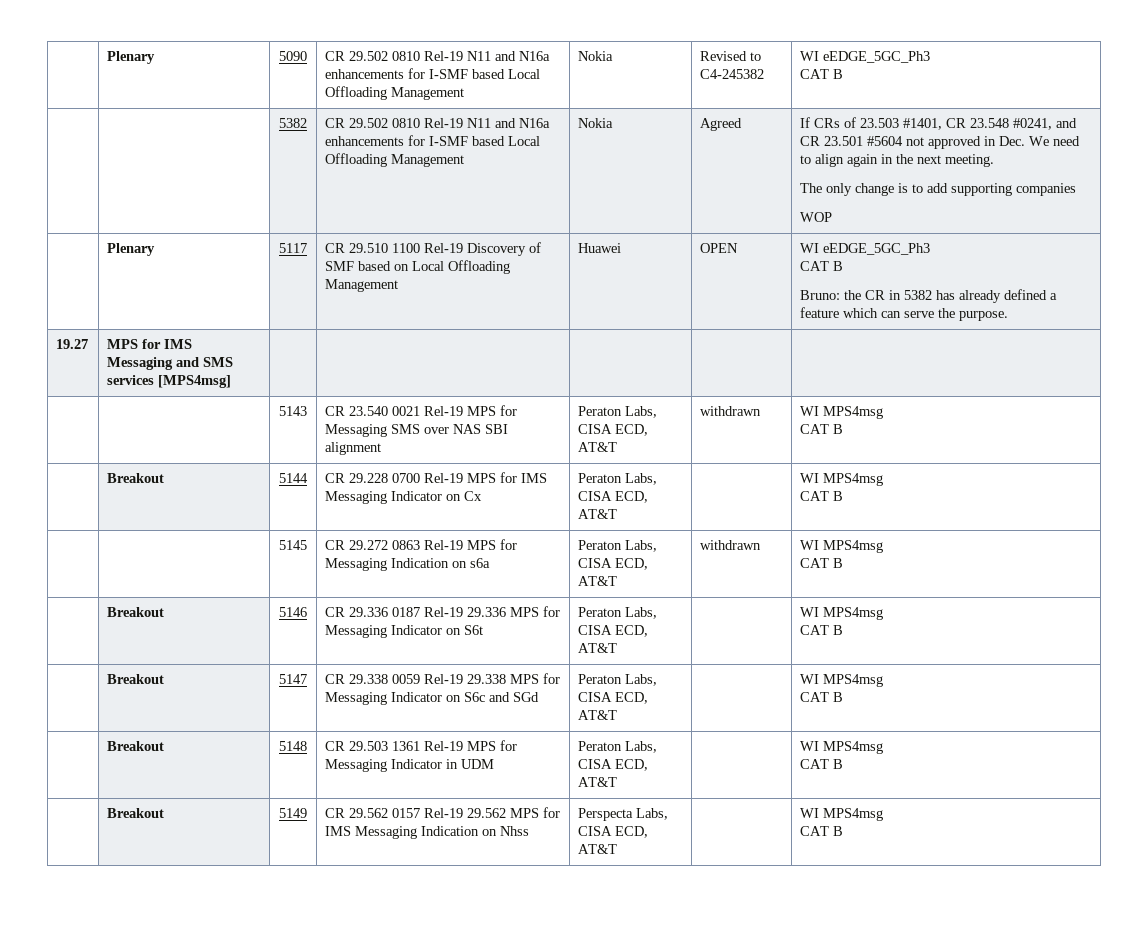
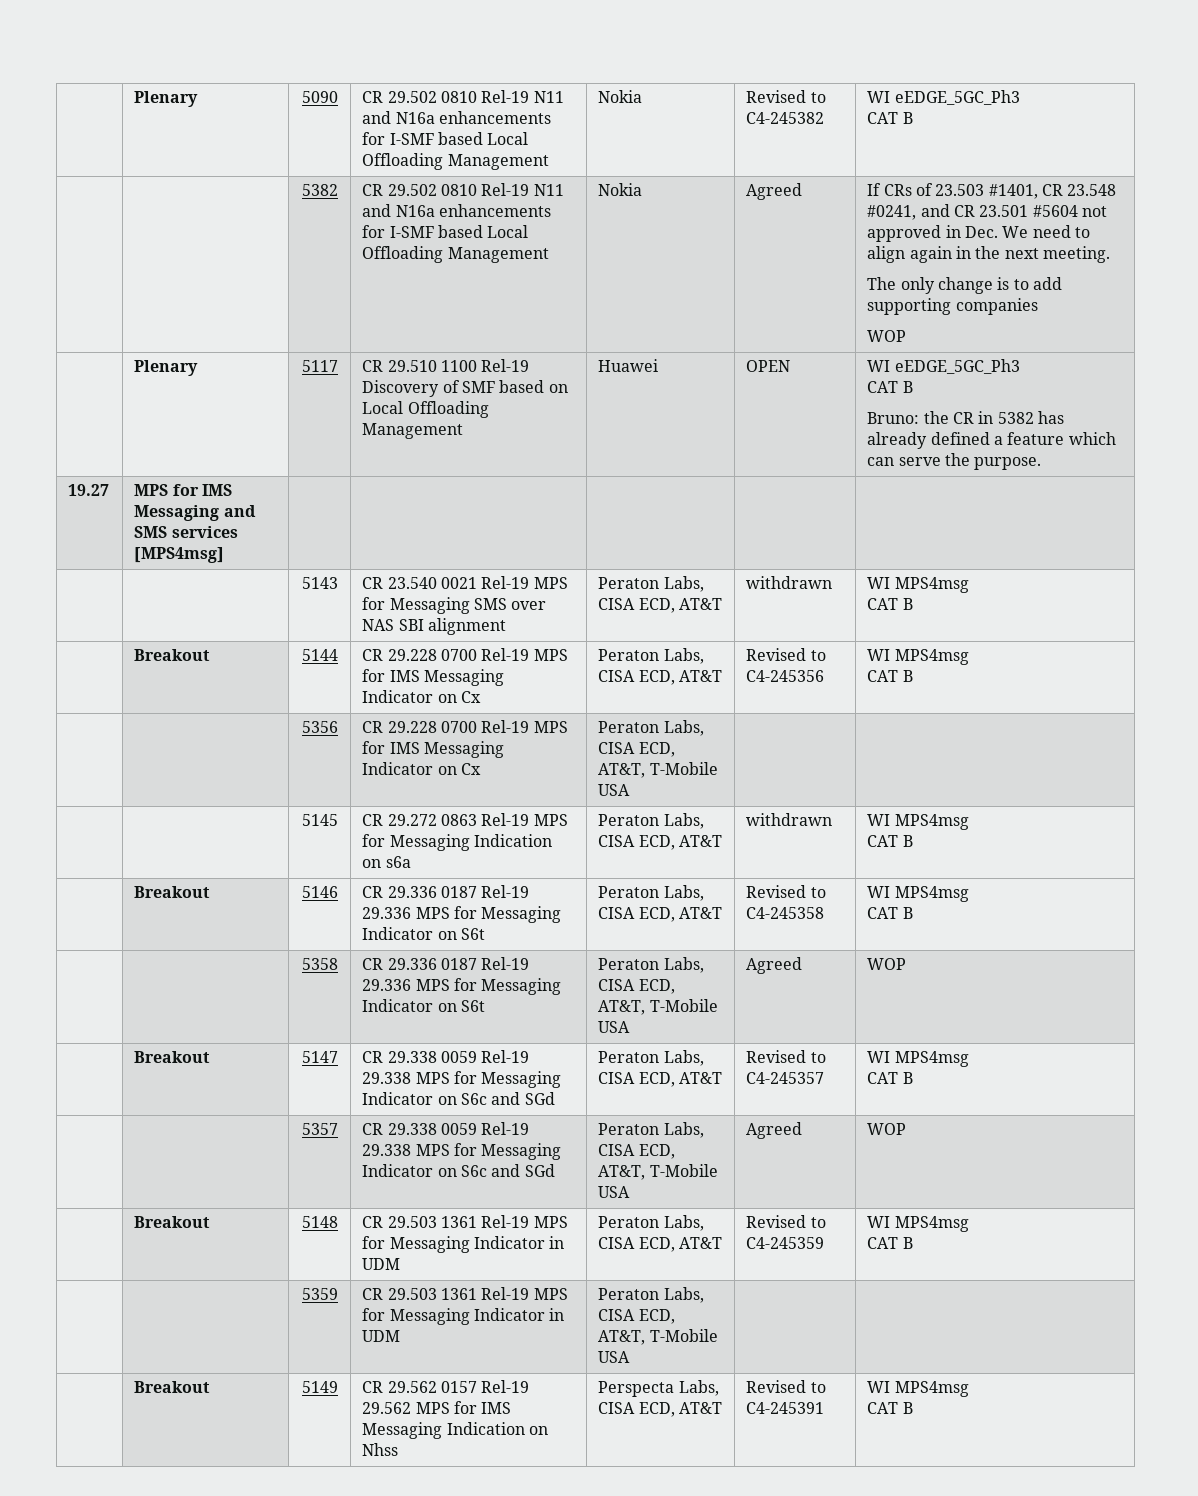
- | Breakout | 5144 | CR 29.228 0700 Rel-19 MPS for IMS Messaging Indicator on Cx | Peraton Labs, CISA ECD, AT&T | | WI MPS4msg
+ | Breakout | 5144 | CR 29.228 0700 Rel-19 MPS for IMS Messaging Indicator on Cx | Peraton Labs, CISA ECD, AT&T | Revised to C4-245356 | WI MPS4msg
  CAT B
+ | | 5356 | CR 29.228 0700 Rel-19 MPS for IMS Messaging Indicator on Cx | Peraton Labs, CISA ECD, AT&T, T-Mobile USA | |
- | Breakout | 5146 | CR 29.336 0187 Rel-19 29.336 MPS for Messaging Indicator on S6t | Peraton Labs, CISA ECD, AT&T | | WI MPS4msg
+ | Breakout | 5146 | CR 29.336 0187 Rel-19 29.336 MPS for Messaging Indicator on S6t | Peraton Labs, CISA ECD, AT&T | Revised to C4-245358 | WI MPS4msg
  CAT B
+ | | 5358 | CR 29.336 0187 Rel-19 29.336 MPS for Messaging Indicator on S6t | Peraton Labs, CISA ECD, AT&T, T-Mobile USA | Agreed | WOP
- | Breakout | 5147 | CR 29.338 0059 Rel-19 29.338 MPS for Messaging Indicator on S6c and SGd | Peraton Labs, CISA ECD, AT&T | | WI MPS4msg
+ | Breakout | 5147 | CR 29.338 0059 Rel-19 29.338 MPS for Messaging Indicator on S6c and SGd | Peraton Labs, CISA ECD, AT&T | Revised to C4-245357 | WI MPS4msg
  CAT B
+ | | 5357 | CR 29.338 0059 Rel-19 29.338 MPS for Messaging Indicator on S6c and SGd | Peraton Labs, CISA ECD, AT&T, T-Mobile USA | Agreed | WOP
- | Breakout | 5148 | CR 29.503 1361 Rel-19 MPS for Messaging Indicator in UDM | Peraton Labs, CISA ECD, AT&T | | WI MPS4msg
+ | Breakout | 5148 | CR 29.503 1361 Rel-19 MPS for Messaging Indicator in UDM | Peraton Labs, CISA ECD, AT&T | Revised to C4-245359 | WI MPS4msg
  CAT B
+ | | 5359 | CR 29.503 1361 Rel-19 MPS for Messaging Indicator in UDM | Peraton Labs, CISA ECD, AT&T, T-Mobile USA | |
- | Breakout | 5149 | CR 29.562 0157 Rel-19 29.562 MPS for IMS Messaging Indication on Nhss | Perspecta Labs, CISA ECD, AT&T | | WI MPS4msg
+ | Breakout | 5149 | CR 29.562 0157 Rel-19 29.562 MPS for IMS Messaging Indication on Nhss | Perspecta Labs, CISA ECD, AT&T | Revised to C4-245391 | WI MPS4msg

